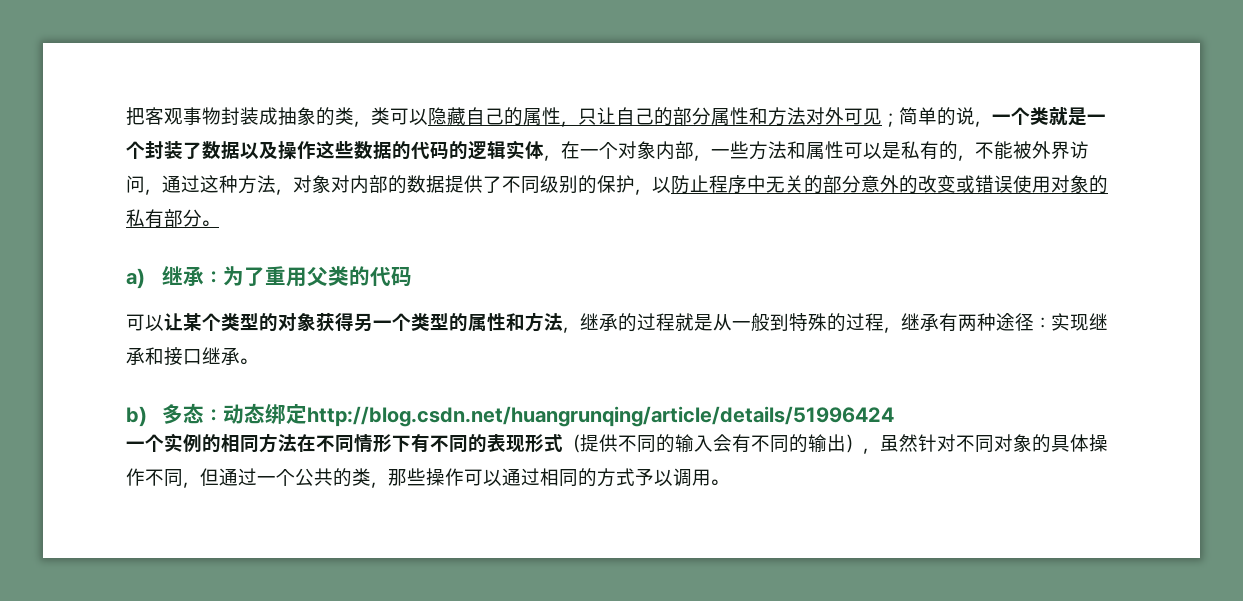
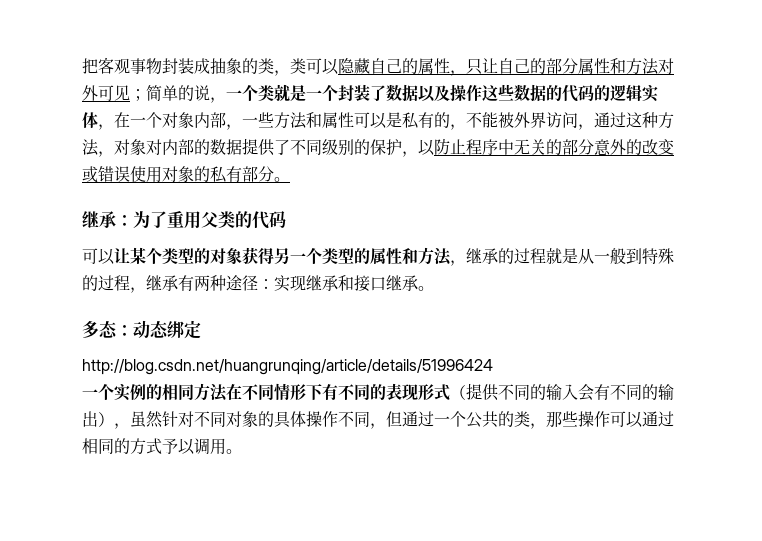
- a)继承：为了重用父类的代码
+ 继承：为了重用父类的代码
- b)多态：动态绑定http://blog.csdn.net/huangrunqing/article/details/51996424
+ 多态：动态绑定
+ http://blog.csdn.net/huangrunqing/article/details/51996424

